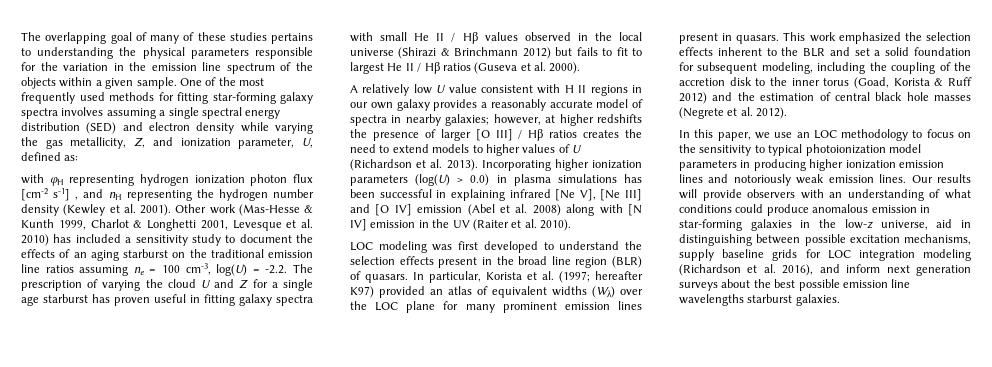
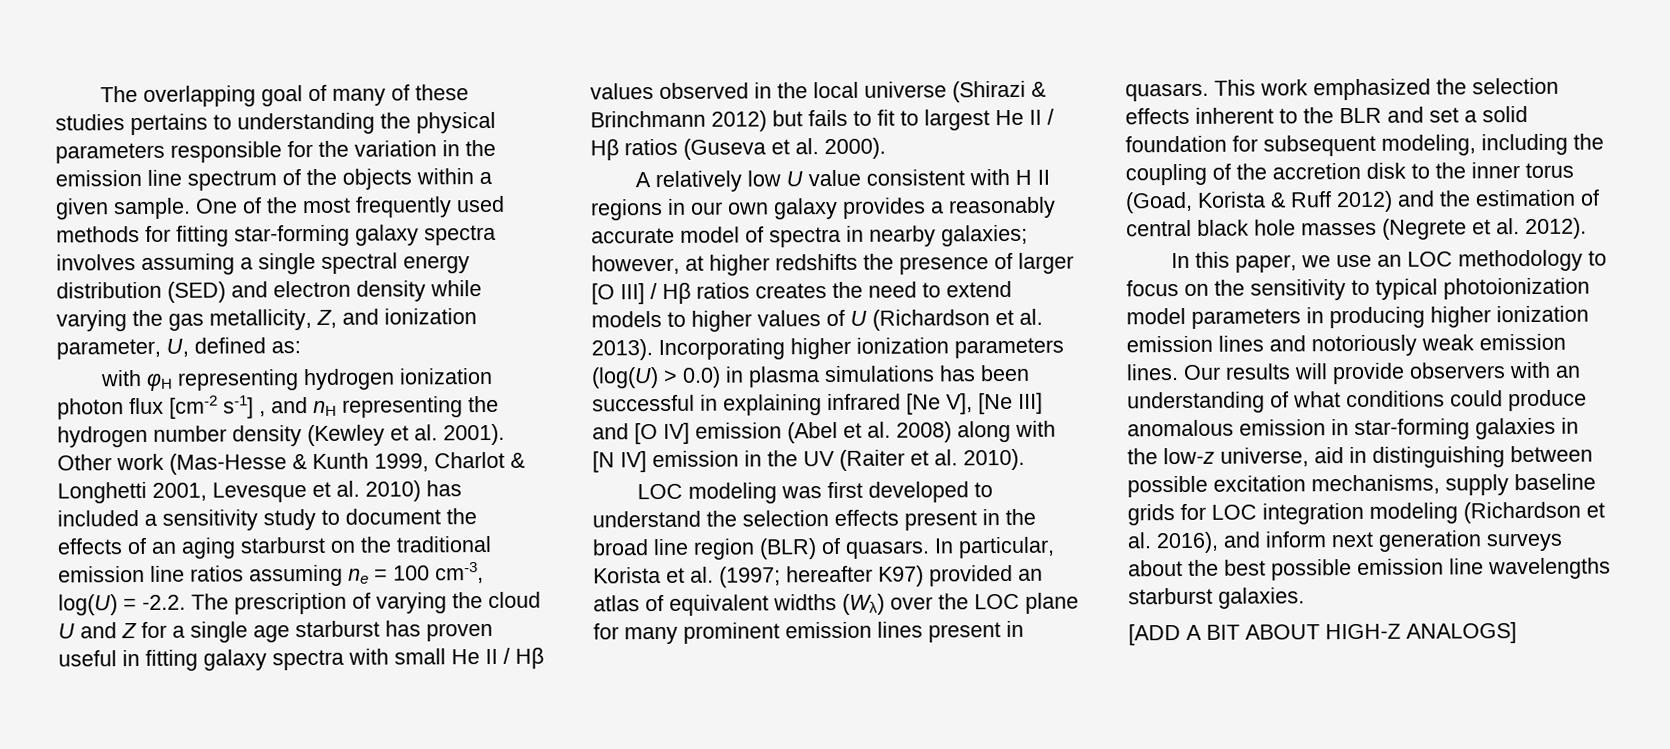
+ [ADD A BIT ABOUT HIGH-Z ANALOGS]

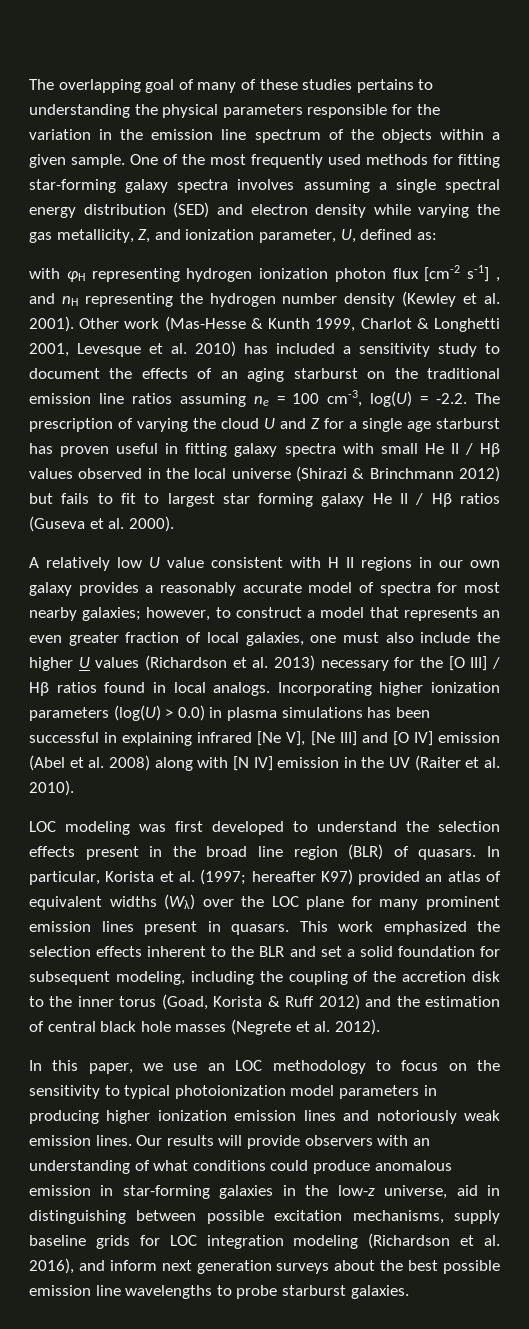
- Other work (Mas-Hesse & Kunth 1999, Charlot & Longhetti 2001, Levesque et al. 2010) has included a sensitivity study to document the effects of an aging starburst on the traditional emission line ratios assuming ne = 100 cm-3, log(U) = -2.2. The prescription of varying the cloud U and Z for a single age starburst has proven useful in fitting galaxy spectra with small He II / Hβ values observed in the local universe (Shirazi & Brinchmann 2012) but fails to fit to largest He II / Hβ ratios (Guseva et al. 2000).
+ Other work (Mas-Hesse & Kunth 1999, Charlot & Longhetti 2001, Levesque et al. 2010) has included a sensitivity study to document the effects of an aging starburst on the traditional emission line ratios assuming ne = 100 cm-3, log(U) = -2.2. The prescription of varying the cloud U and Z for a single age starburst has proven useful in fitting galaxy spectra with small He II / Hβ values observed in the local universe (Shirazi & Brinchmann 2012) but fails to fit to largest star forming galaxy He II / Hβ ratios (Guseva et al. 2000).
- A relatively low U value consistent with H II regions in our own galaxy provides a reasonably accurate model of spectra in nearby galaxies; however, at higher redshifts the presence of larger [O III] / Hβ ratios creates the need to extend models to higher values of U (Richardson et al. 2013).
+ A relatively low U value consistent with H II regions in our own galaxy provides a reasonably accurate model of spectra for most nearby galaxies; however, to construct a model that represents an even greater fraction of local galaxies, one must also include the higher U values (Richardson et al. 2013) necessary for the [O III] / Hβ ratios found in local analogs.
- Our results will provide observers with an understanding of what conditions could produce anomalous emission in star-forming galaxies in the low-z universe, aid in distinguishing between possible excitation mechanisms, supply baseline grids for LOC integration modeling (Richardson et al. 2016), and inform next generation surveys about the best possible emission line wavelengths starburst galaxies.
+ Our results will provide observers with an understanding of what conditions could produce anomalous emission in star-forming galaxies in the low-z universe, aid in distinguishing between possible excitation mechanisms, supply baseline grids for LOC integration modeling (Richardson et al. 2016), and inform next generation surveys about the best possible emission line wavelengths to probe starburst galaxies.
- [ADD A BIT ABOUT HIGH-Z ANALOGS]

